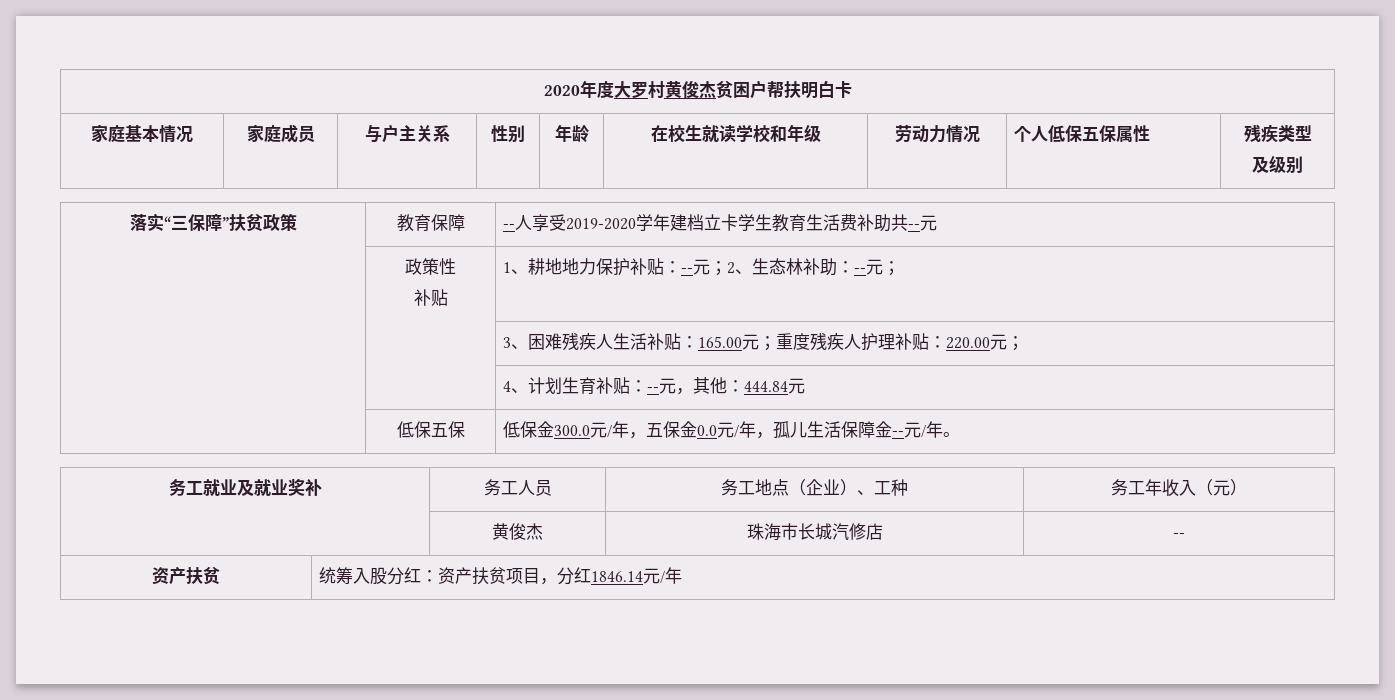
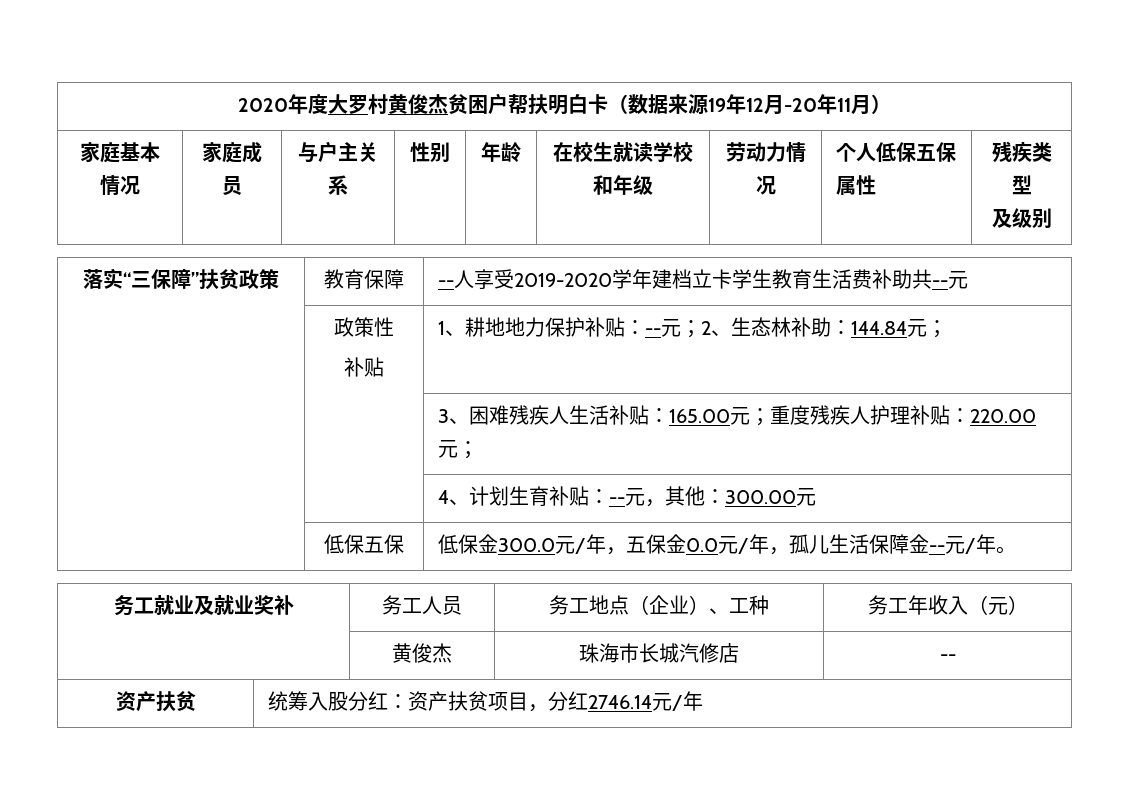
- 2020年度大罗村黄俊杰贫困户帮扶明白卡
+ 2020年度大罗村黄俊杰贫困户帮扶明白卡（数据来源19年12月-20年11月）
  | 政策性
- 补贴 | 1、耕地地力保护补贴：--元；2、生态林补助：--元；
+ 补贴 | 1、耕地地力保护补贴：--元；2、生态林补助：144.84元；
- | | 4、计划生育补贴：--元，其他：444.84元
+ | | 4、计划生育补贴：--元，其他：300.00元
- 资产扶贫 | 统筹入股分红：资产扶贫项目，分红1846.14元/年
+ 资产扶贫 | 统筹入股分红：资产扶贫项目，分红2746.14元/年

